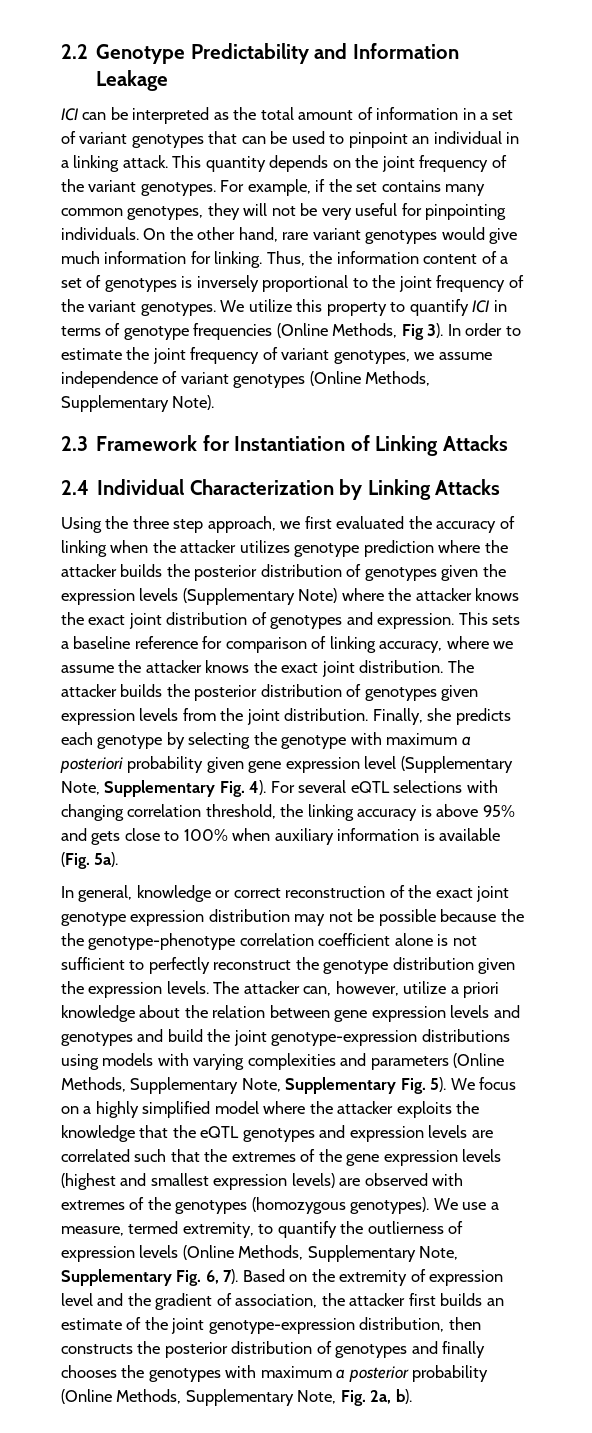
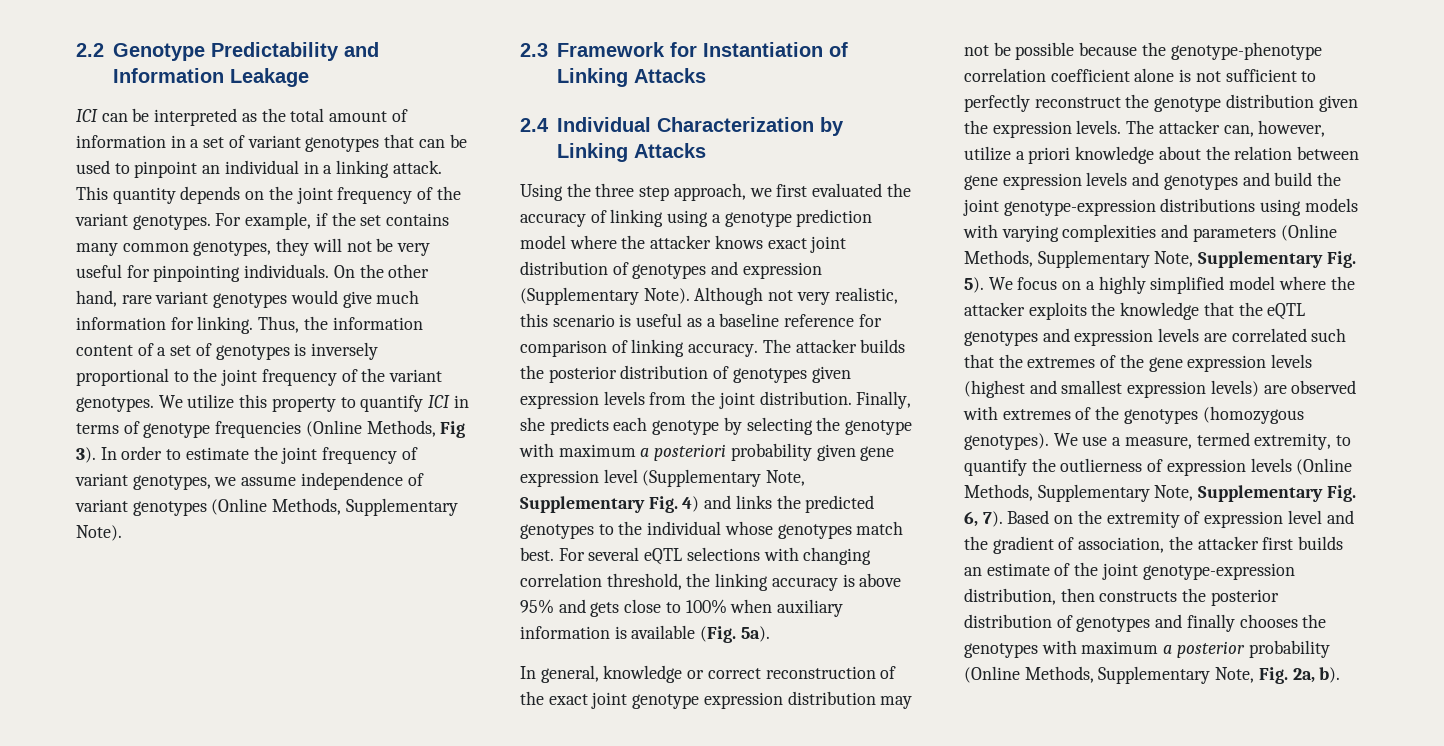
- Using the three step approach, we first evaluated the accuracy of linking when the attacker utilizes genotype prediction where the attacker builds the posterior distribution of genotypes given the expression levels (Supplementary Note) where the attacker knows the exact joint distribution of genotypes and expression. This sets a baseline reference for comparison of linking accuracy, where we assume the attacker knows the exact joint distribution.
+ Using the three step approach, we first evaluated the accuracy of linking using a genotype prediction model where the attacker knows exact joint distribution of genotypes and expression (Supplementary Note). Although not very realistic, this scenario is useful as a baseline reference for comparison of linking accuracy.
- Finally, she predicts each genotype by selecting the genotype with maximum a posteriori probability given gene expression level (Supplementary Note, Supplementary Fig. 4).
+ Finally, she predicts each genotype by selecting the genotype with maximum a posteriori probability given gene expression level (Supplementary Note, Supplementary Fig. 4) and links the predicted genotypes to the individual whose genotypes match best.
- In general, knowledge or correct reconstruction of the exact joint genotype expression distribution may not be possible because the the genotype-phenotype correlation coefficient alone is not sufficient to perfectly reconstruct the genotype distribution given the expression levels.
+ In general, knowledge or correct reconstruction of the exact joint genotype expression distribution may not be possible because the genotype-phenotype correlation coefficient alone is not sufficient to perfectly reconstruct the genotype distribution given the expression levels.

